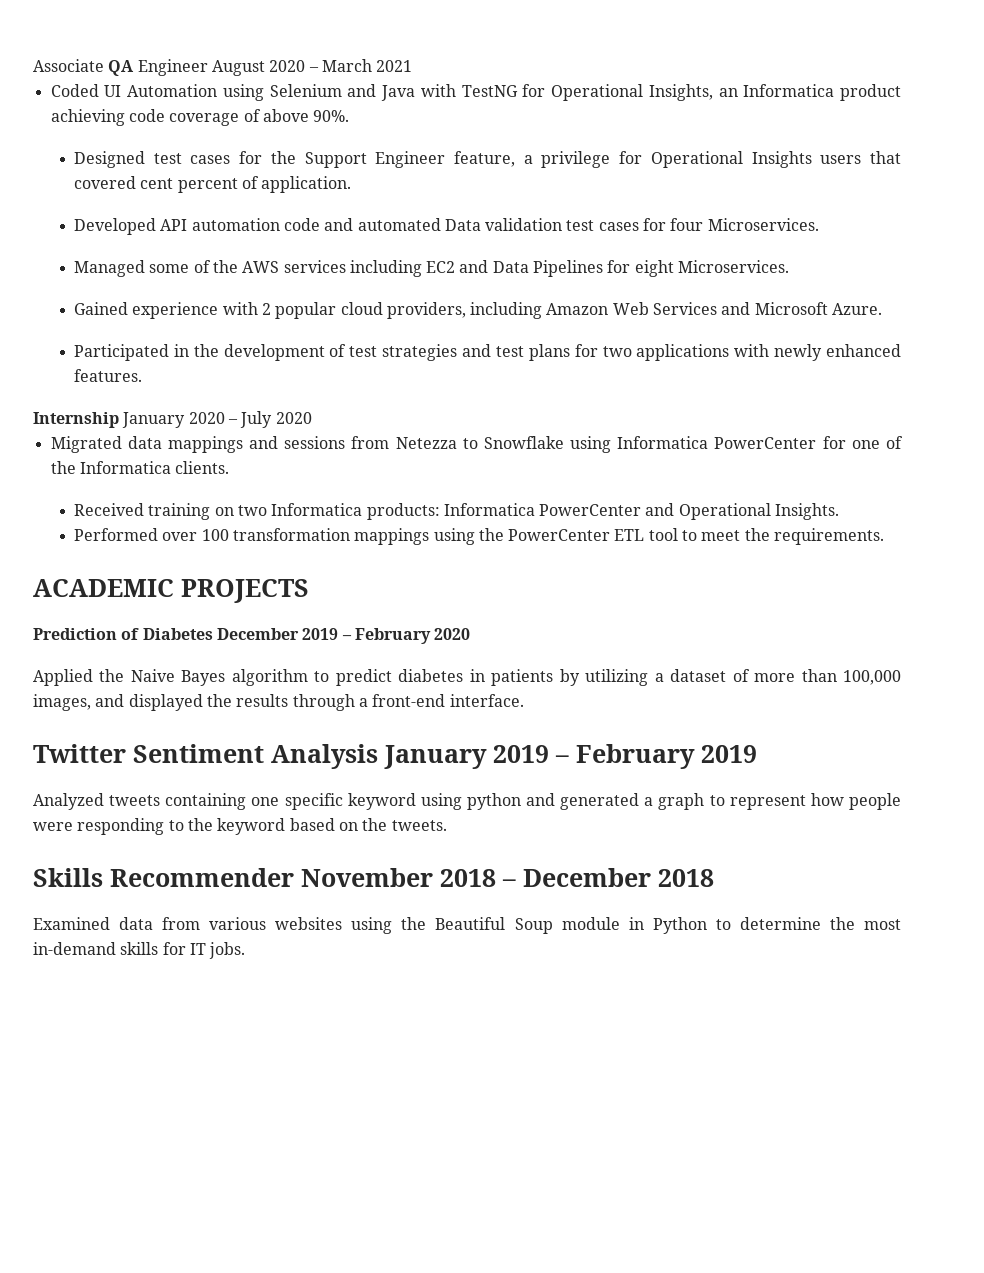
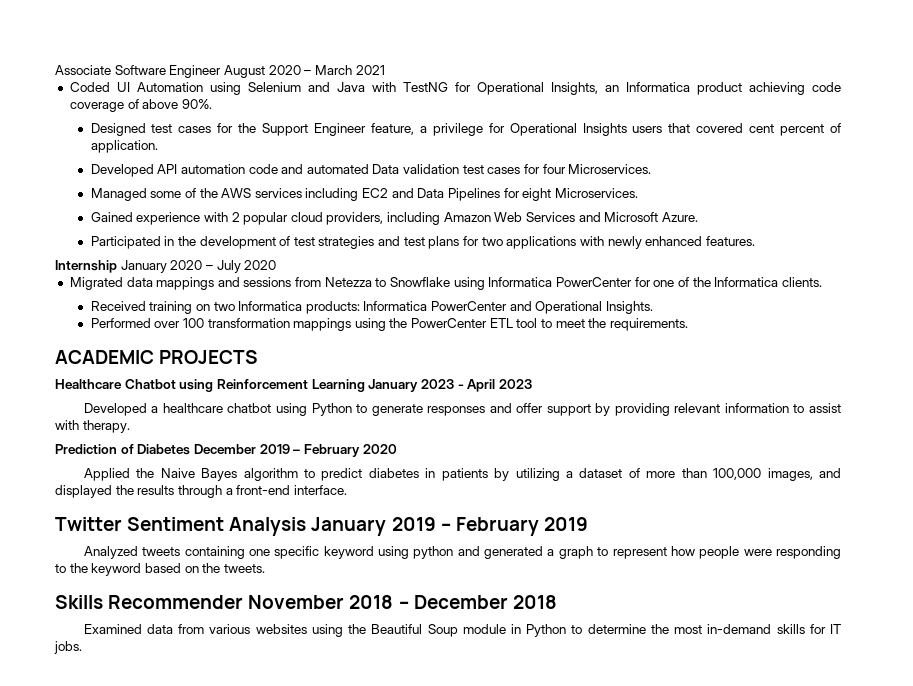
- Associate QA Engineer August 2020 – March 2021
+ Associate Software Engineer August 2020 – March 2021
+ Healthcare Chatbot using Reinforcement Learning January 2023 - April 2023
+ Developed a healthcare chatbot using Python to generate responses and offer support by providing relevant information to assist with therapy.

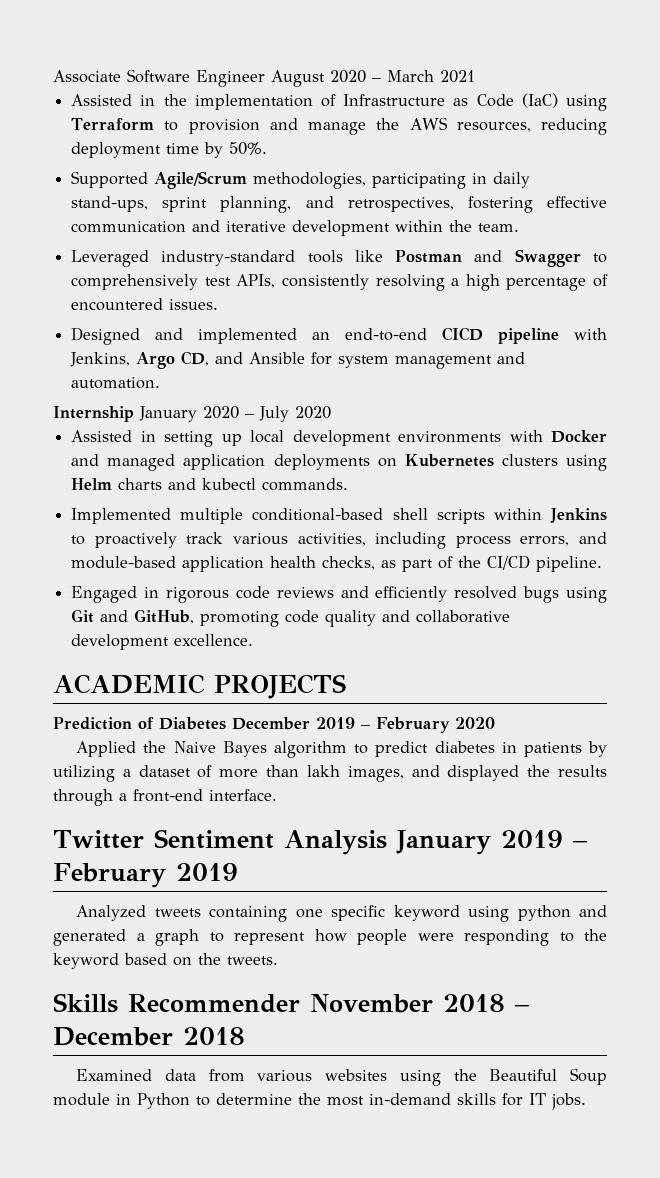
- Coded UI Automation using Selenium and Java with TestNG for Operational Insights, an Informatica product achieving code coverage of above 90%.
- Designed test cases for the Support Engineer feature, a privilege for Operational Insights users that covered cent percent of application.
- Developed API automation code and automated Data validation test cases for four Microservices.
- Managed some of the AWS services including EC2 and Data Pipelines for eight Microservices.
- Gained experience with 2 popular cloud providers, including Amazon Web Services and Microsoft Azure.
- Participated in the development of test strategies and test plans for two applications with newly enhanced features.
+ Assisted in the implementation of Infrastructure as Code (IaC) using Terraform to provision and manage the AWS resources, reducing deployment time by 50%.
+ Supported Agile/Scrum methodologies, participating in daily stand-ups, sprint planning, and retrospectives, fostering effective communication and iterative development within the team.
+ Leveraged industry-standard tools like Postman and Swagger to comprehensively test APIs, consistently resolving a high percentage of encountered issues.
+ Designed and implemented an end-to-end CICD pipeline with Jenkins, Argo CD, and Ansible for system management and automation.
- Migrated data mappings and sessions from Netezza to Snowflake using Informatica PowerCenter for one of the Informatica clients.
- Received training on two Informatica products: Informatica PowerCenter and Operational Insights.
- Performed over 100 transformation mappings using the PowerCenter ETL tool to meet the requirements.
+ Assisted in setting up local development environments with Docker and managed application deployments on Kubernetes clusters using Helm charts and kubectl commands.
+ Implemented multiple conditional-based shell scripts within Jenkins to proactively track various activities, including process errors, and module-based application health checks, as part of the CI/CD pipeline.
+ Engaged in rigorous code reviews and efficiently resolved bugs using Git and GitHub, promoting code quality and collaborative development excellence.
  ACADEMIC PROJECTS
- Healthcare Chatbot using Reinforcement Learning January 2023 - April 2023
- Developed a healthcare chatbot using Python to generate responses and offer support by providing relevant information to assist with therapy.
- Applied the Naive Bayes algorithm to predict diabetes in patients by utilizing a dataset of more than 100,000 images, and displayed the results through a front-end interface.
+ Applied the Naive Bayes algorithm to predict diabetes in patients by utilizing a dataset of more than lakh images, and displayed the results through a front-end interface.

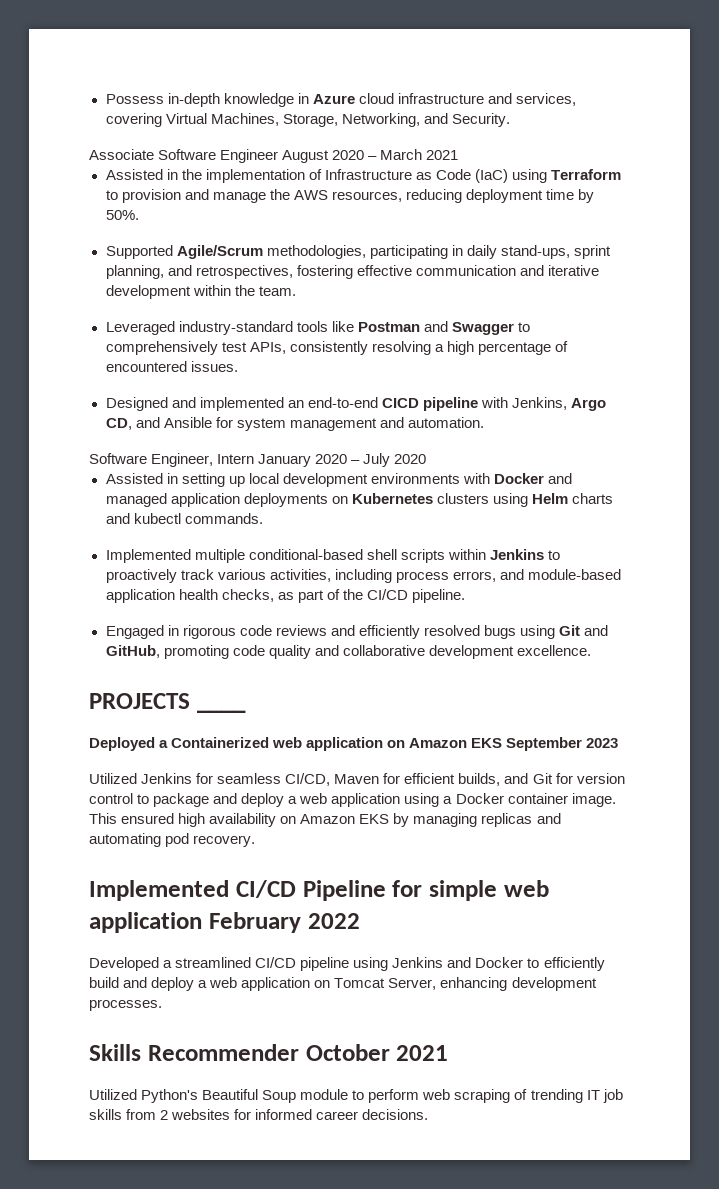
+ Possess in-depth knowledge in Azure cloud infrastructure and services, covering Virtual Machines, Storage, Networking, and Security.
- Internship January 2020 – July 2020
+ Software Engineer, Intern January 2020 – July 2020
- ACADEMIC PROJECTS
- Prediction of Diabetes December 2019 – February 2020
- Applied the Naive Bayes algorithm to predict diabetes in patients by utilizing a dataset of more than lakh images, and displayed the results through a front-end interface.
- Twitter Sentiment Analysis January 2019 – February 2019
- Analyzed tweets containing one specific keyword using python and generated a graph to represent how people were responding to the keyword based on the tweets.
- Skills Recommender November 2018 – December 2018
- Examined data from various websites using the Beautiful Soup module in Python to determine the most in-demand skills for IT jobs.
+ PROJECTS ____
+ Deployed a Containerized web application on Amazon EKS September 2023
+ Utilized Jenkins for seamless CI/CD, Maven for efficient builds, and Git for version control to package and deploy a web application using a Docker container image. This ensured high availability on Amazon EKS by managing replicas and automating pod recovery.
+ Implemented CI/CD Pipeline for simple web application February 2022
+ Developed a streamlined CI/CD pipeline using Jenkins and Docker to efficiently build and deploy a web application on Tomcat Server, enhancing development processes.
+ Skills Recommender October 2021
+ Utilized Python's Beautiful Soup module to perform web scraping of trending IT job skills from 2 websites for informed career decisions.

